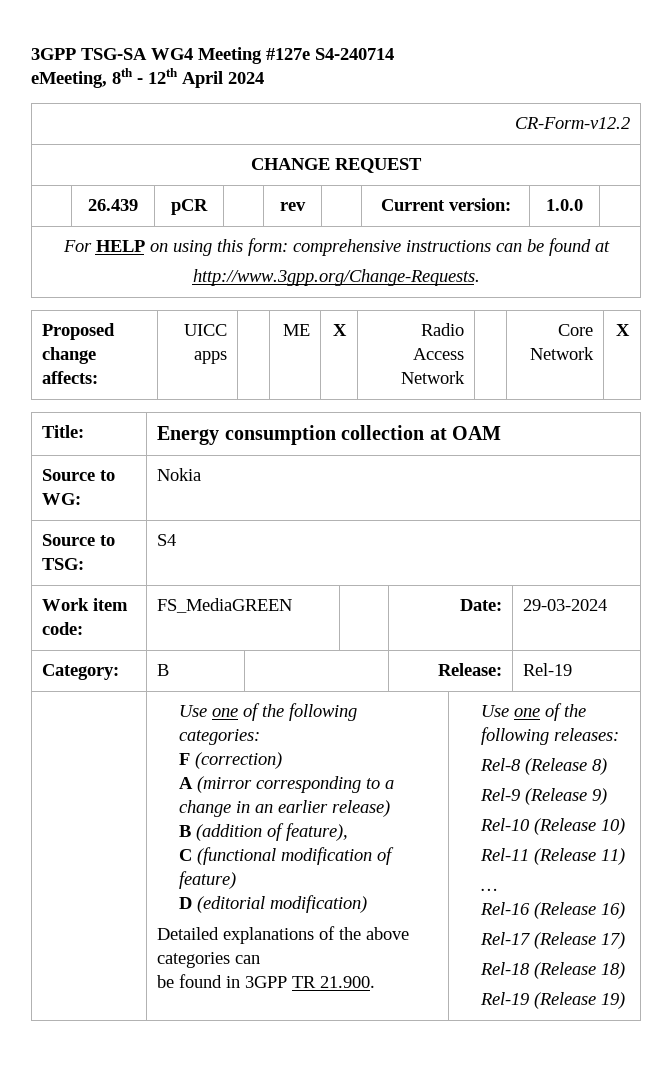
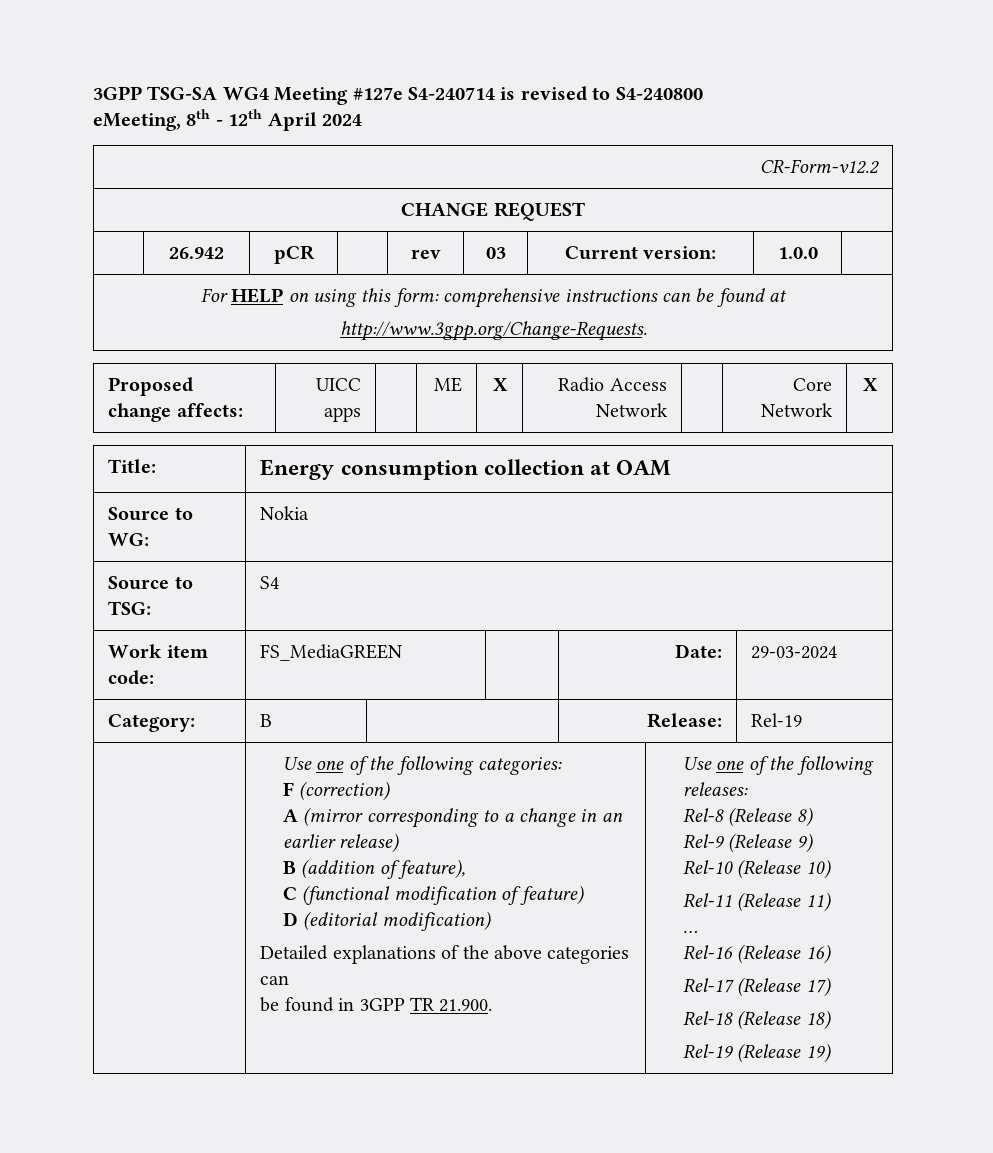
- 3GPP TSG-SA WG4 Meeting #127e S4-240714
+ 3GPP TSG-SA WG4 Meeting #127e S4-240714 is revised to S4-240800
- | 26.439 | pCR | | rev | | Current version: | 1.0.0 |
+ | 26.942 | pCR | | rev | 03 | Current version: | 1.0.0 |

